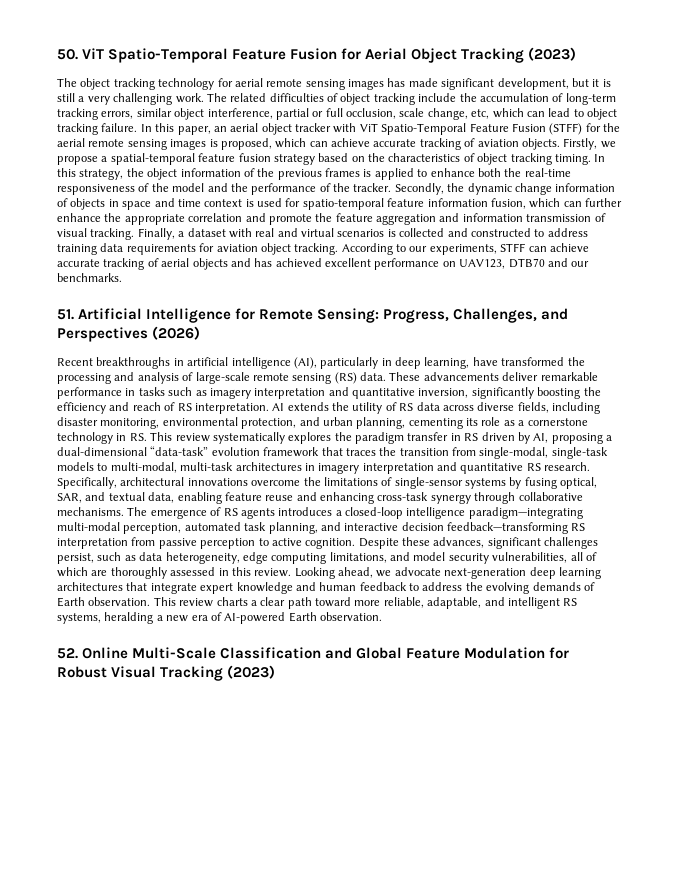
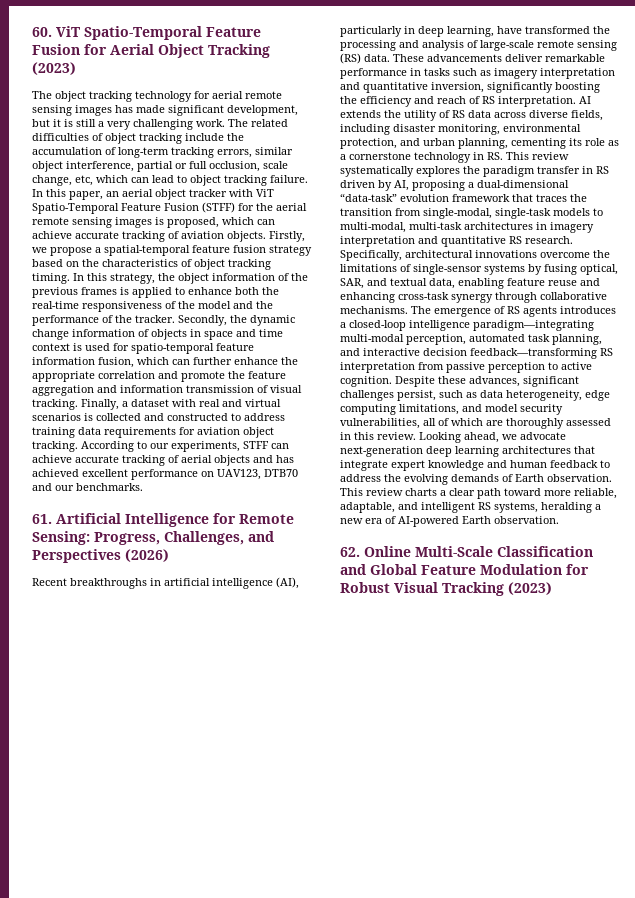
- 50. ViT Spatio-Temporal Feature Fusion for Aerial Object Tracking (2023)
+ 60. ViT Spatio-Temporal Feature Fusion for Aerial Object Tracking (2023)
- 51. Artificial Intelligence for Remote Sensing: Progress, Challenges, and Perspectives (2026)
+ 61. Artificial Intelligence for Remote Sensing: Progress, Challenges, and Perspectives (2026)
- 52. Online Multi-Scale Classification and Global Feature Modulation for Robust Visual Tracking (2023)
+ 62. Online Multi-Scale Classification and Global Feature Modulation for Robust Visual Tracking (2023)

